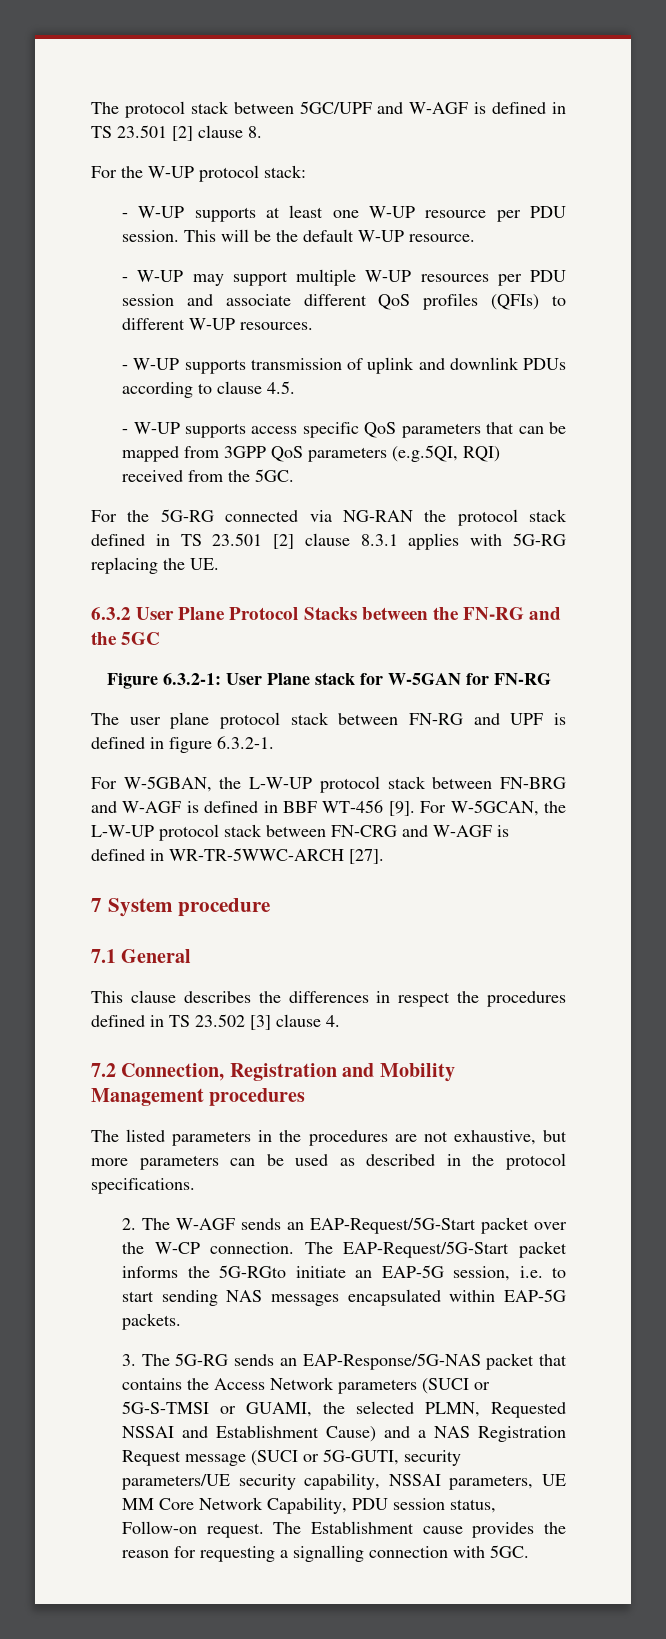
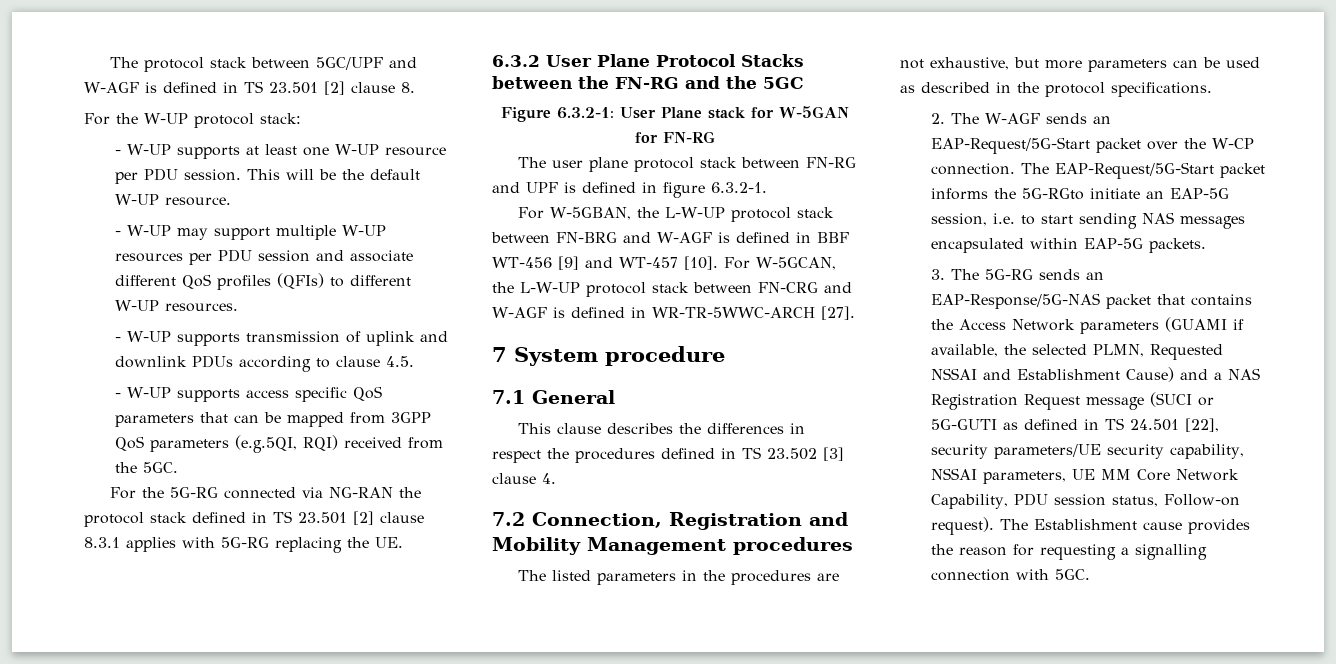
- For W-5GBAN, the L-W-UP protocol stack between FN-BRG and W-AGF is defined in BBF WT-456 [9].
+ For W-5GBAN, the L-W-UP protocol stack between FN-BRG and W-AGF is defined in BBF WT-456 [9] and WT-457 [10].
- 3. The 5G-RG sends an EAP-Response/5G-NAS packet that contains the Access Network parameters (SUCI or 5G-S-TMSI or GUAMI, the selected PLMN, Requested NSSAI and Establishment Cause) and a NAS Registration Request message (SUCI or 5G-GUTI, security parameters/UE security capability, NSSAI parameters, UE MM Core Network Capability, PDU session status, Follow-on request.
+ 3. The 5G-RG sends an EAP-Response/5G-NAS packet that contains the Access Network parameters (GUAMI if available, the selected PLMN, Requested NSSAI and Establishment Cause) and a NAS Registration Request message (SUCI or 5G-GUTI as defined in TS 24.501 [22], security parameters/UE security capability, NSSAI parameters, UE MM Core Network Capability, PDU session status, Follow-on request).

